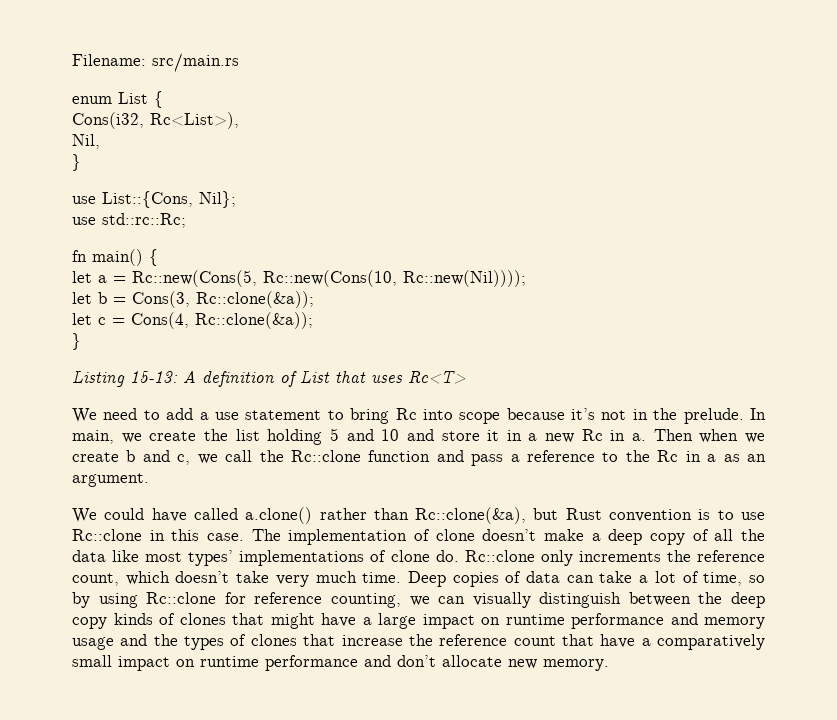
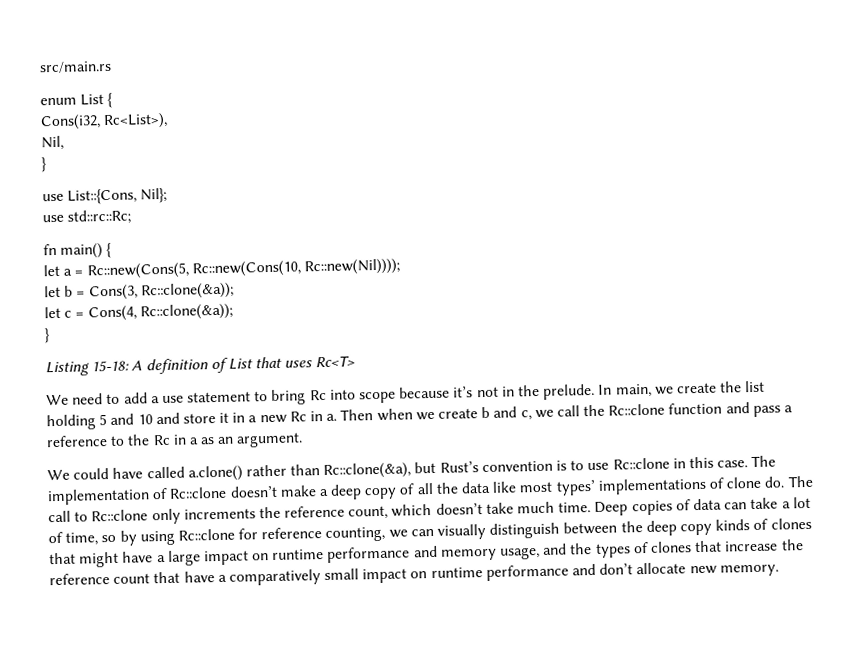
- Filename: src/main.rs
+ src/main.rs
- Listing 15-13: A definition of List that uses Rc<T>
+ Listing 15-18: A definition of List that uses Rc<T>
- We could have called a.clone() rather than Rc::clone(&a), but Rust convention is to use Rc::clone in this case.
+ We could have called a.clone() rather than Rc::clone(&a), but Rust’s convention is to use Rc::clone in this case.
- The implementation of clone doesn’t make a deep copy of all the data like most types’ implementations of clone do.
+ The implementation of Rc::clone doesn’t make a deep copy of all the data like most types’ implementations of clone do.
- Rc::clone only increments the reference count, which doesn’t take very much time.
+ The call to Rc::clone only increments the reference count, which doesn’t take much time.
- Deep copies of data can take a lot of time, so by using Rc::clone for reference counting, we can visually distinguish between the deep copy kinds of clones that might have a large impact on runtime performance and memory usage and the types of clones that increase the reference count that have a comparatively small impact on runtime performance and don’t allocate new memory.
+ Deep copies of data can take a lot of time, so by using Rc::clone for reference counting, we can visually distinguish between the deep copy kinds of clones that might have a large impact on runtime performance and memory usage, and the types of clones that increase the reference count that have a comparatively small impact on runtime performance and don’t allocate new memory.

